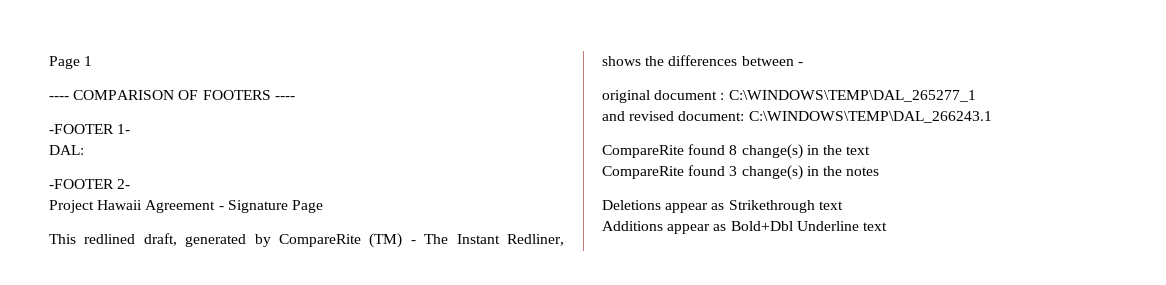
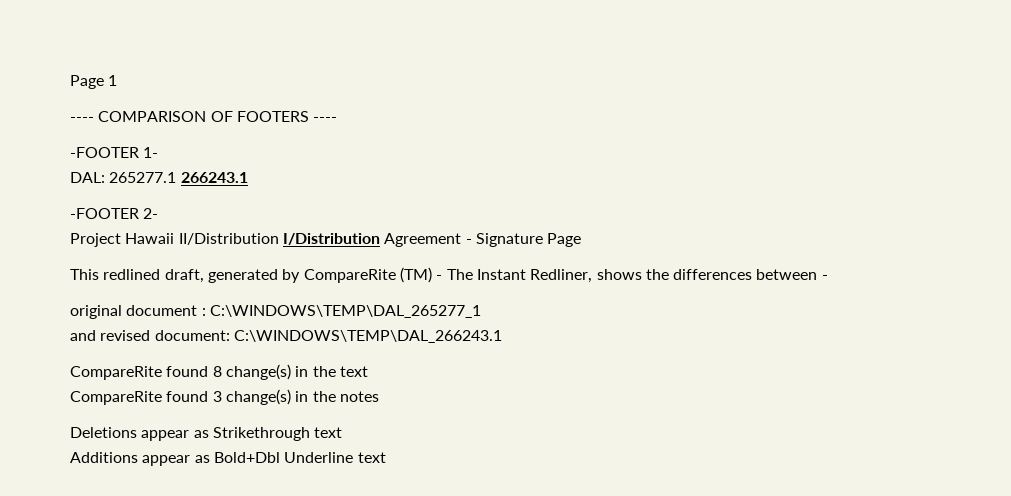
- DAL:
+ DAL: 265277.1 266243.1
- Project Hawaii Agreement - Signature Page
+ Project Hawaii II/Distribution I/Distribution Agreement - Signature Page

